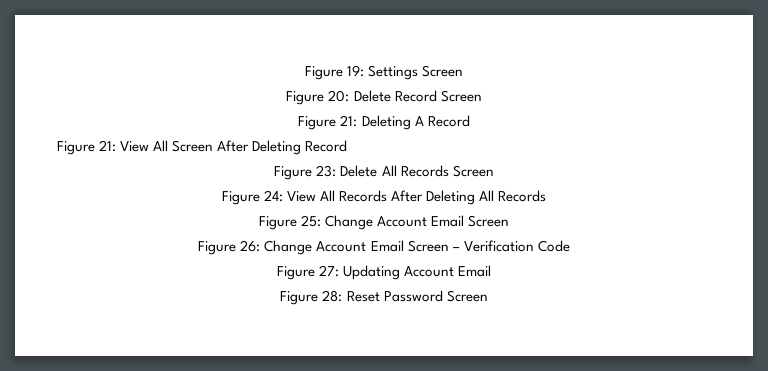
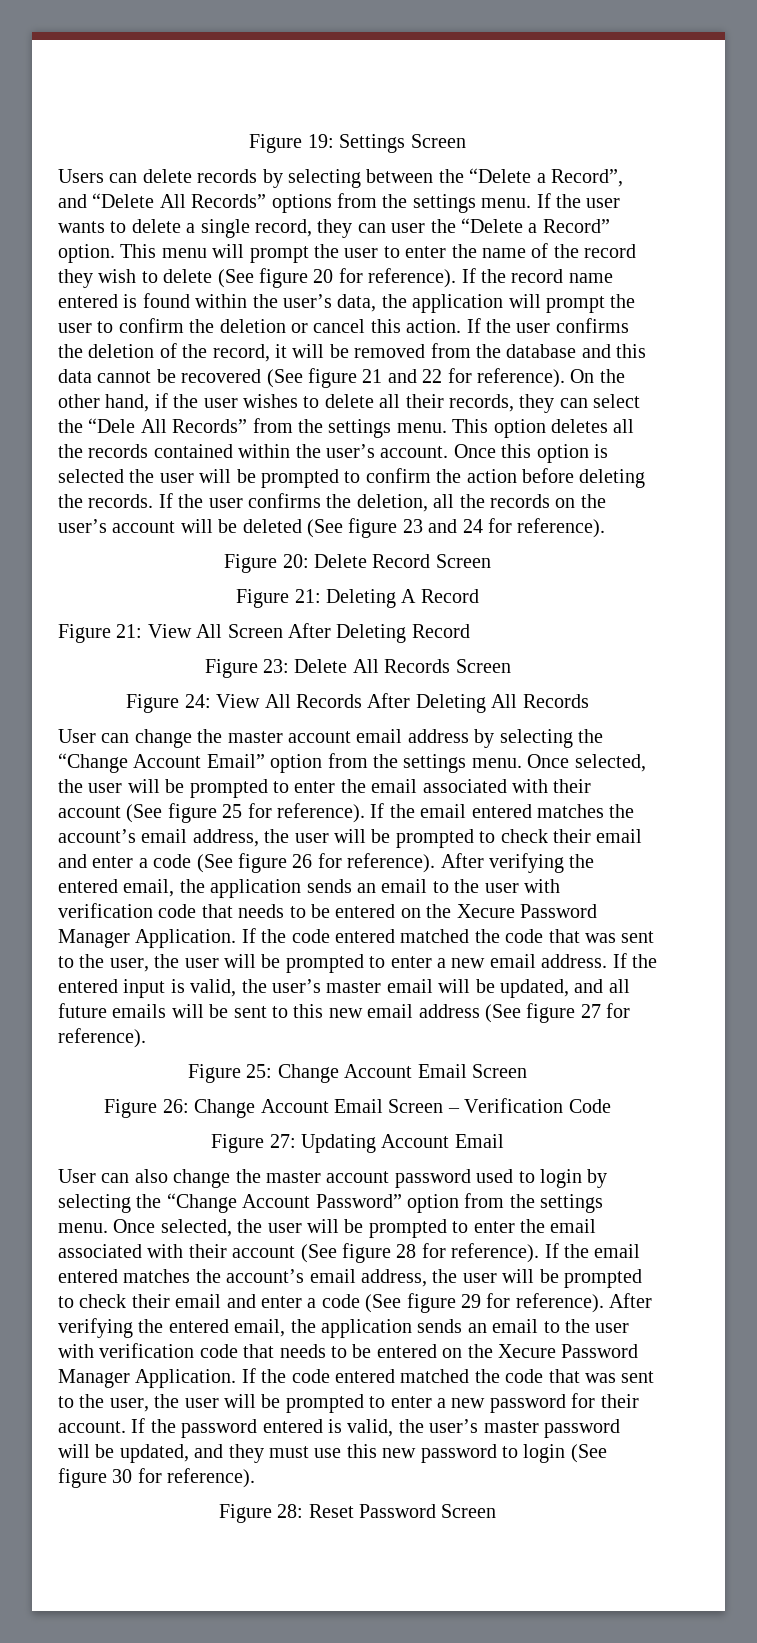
+ Users can delete records by selecting between the “Delete a Record”, and “Delete All Records” options from the settings menu. If the user wants to delete a single record, they can user the “Delete a Record” option. This menu will prompt the user to enter the name of the record they wish to delete (See figure 20 for reference). If the record name entered is found within the user’s data, the application will prompt the user to confirm the deletion or cancel this action. If the user confirms the deletion of the record, it will be removed from the database and this data cannot be recovered (See figure 21 and 22 for reference). On the other hand, if the user wishes to delete all their records, they can select the “Dele All Records” from the settings menu. This option deletes all the records contained within the user’s account. Once this option is selected the user will be prompted to confirm the action before deleting the records. If the user confirms the deletion, all the records on the user’s account will be deleted (See figure 23 and 24 for reference).
+ User can change the master account email address by selecting the “Change Account Email” option from the settings menu. Once selected, the user will be prompted to enter the email associated with their account (See figure 25 for reference). If the email entered matches the account’s email address, the user will be prompted to check their email and enter a code (See figure 26 for reference). After verifying the entered email, the application sends an email to the user with verification code that needs to be entered on the Xecure Password Manager Application. If the code entered matched the code that was sent to the user, the user will be prompted to enter a new email address. If the entered input is valid, the user’s master email will be updated, and all future emails will be sent to this new email address (See figure 27 for reference).
+ User can also change the master account password used to login by selecting the “Change Account Password” option from the settings menu. Once selected, the user will be prompted to enter the email associated with their account (See figure 28 for reference). If the email entered matches the account’s email address, the user will be prompted to check their email and enter a code (See figure 29 for reference). After verifying the entered email, the application sends an email to the user with verification code that needs to be entered on the Xecure Password Manager Application. If the code entered matched the code that was sent to the user, the user will be prompted to enter a new password for their account. If the password entered is valid, the user’s master password will be updated, and they must use this new password to login (See figure 30 for reference).

